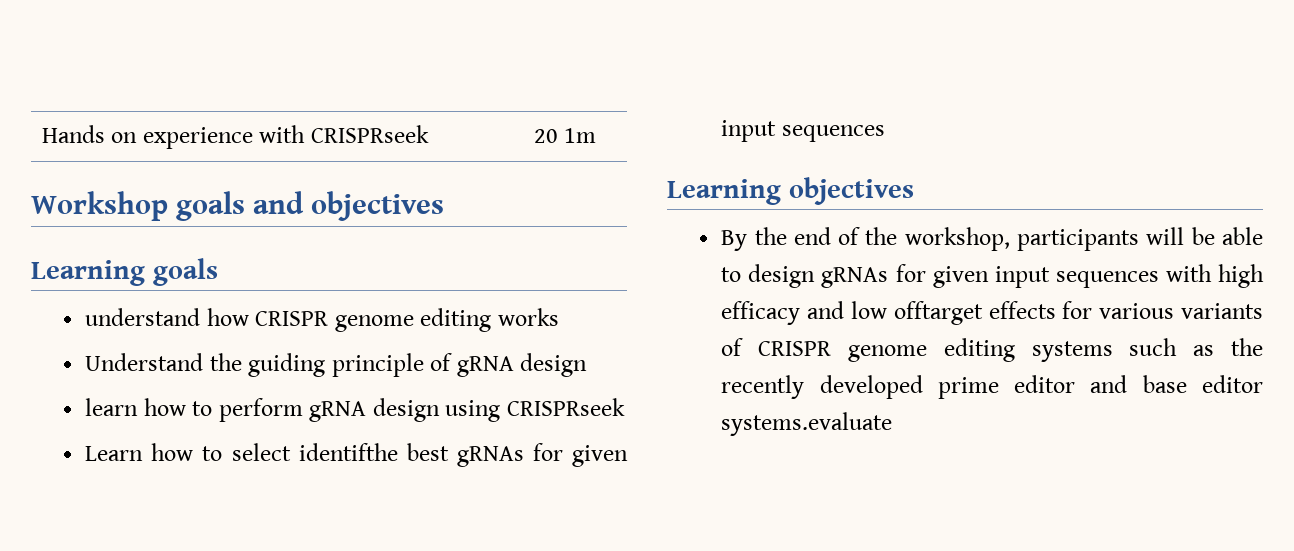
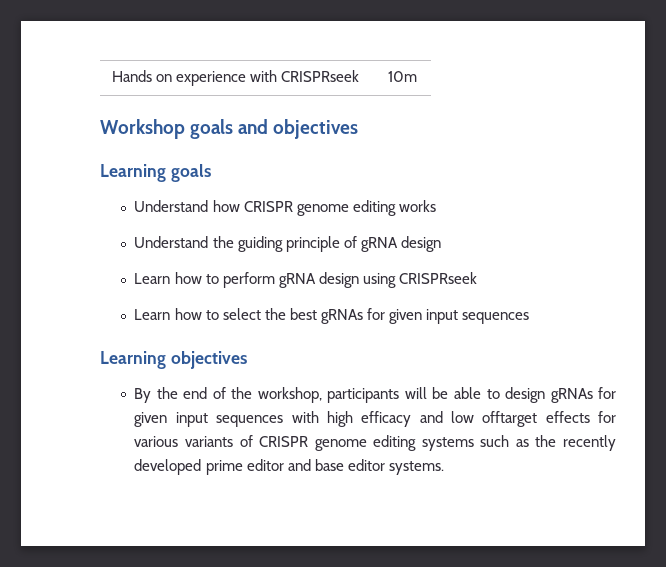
- Hands on experience with CRISPRseek | 20 1m
+ Hands on experience with CRISPRseek | 10m
- understand how CRISPR genome editing works
+ Understand how CRISPR genome editing works
- learn how to perform gRNA design using CRISPRseek
+ Learn how to perform gRNA design using CRISPRseek
- Learn how to select identifthe best gRNAs for given input sequences
+ Learn how to select the best gRNAs for given input sequences
- By the end of the workshop, participants will be able to design gRNAs for given input sequences with high efficacy and low offtarget effects for various variants of CRISPR genome editing systems such as the recently developed prime editor and base editor systems.evaluate
+ By the end of the workshop, participants will be able to design gRNAs for given input sequences with high efficacy and low offtarget effects for various variants of CRISPR genome editing systems such as the recently developed prime editor and base editor systems.

